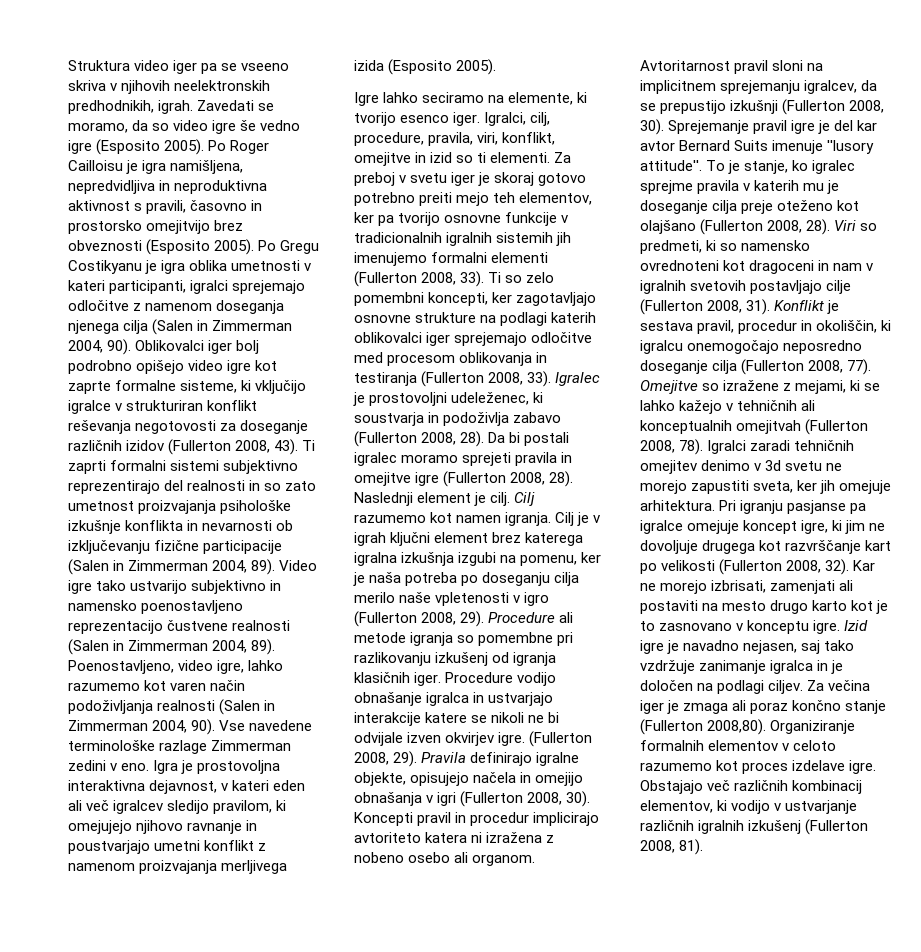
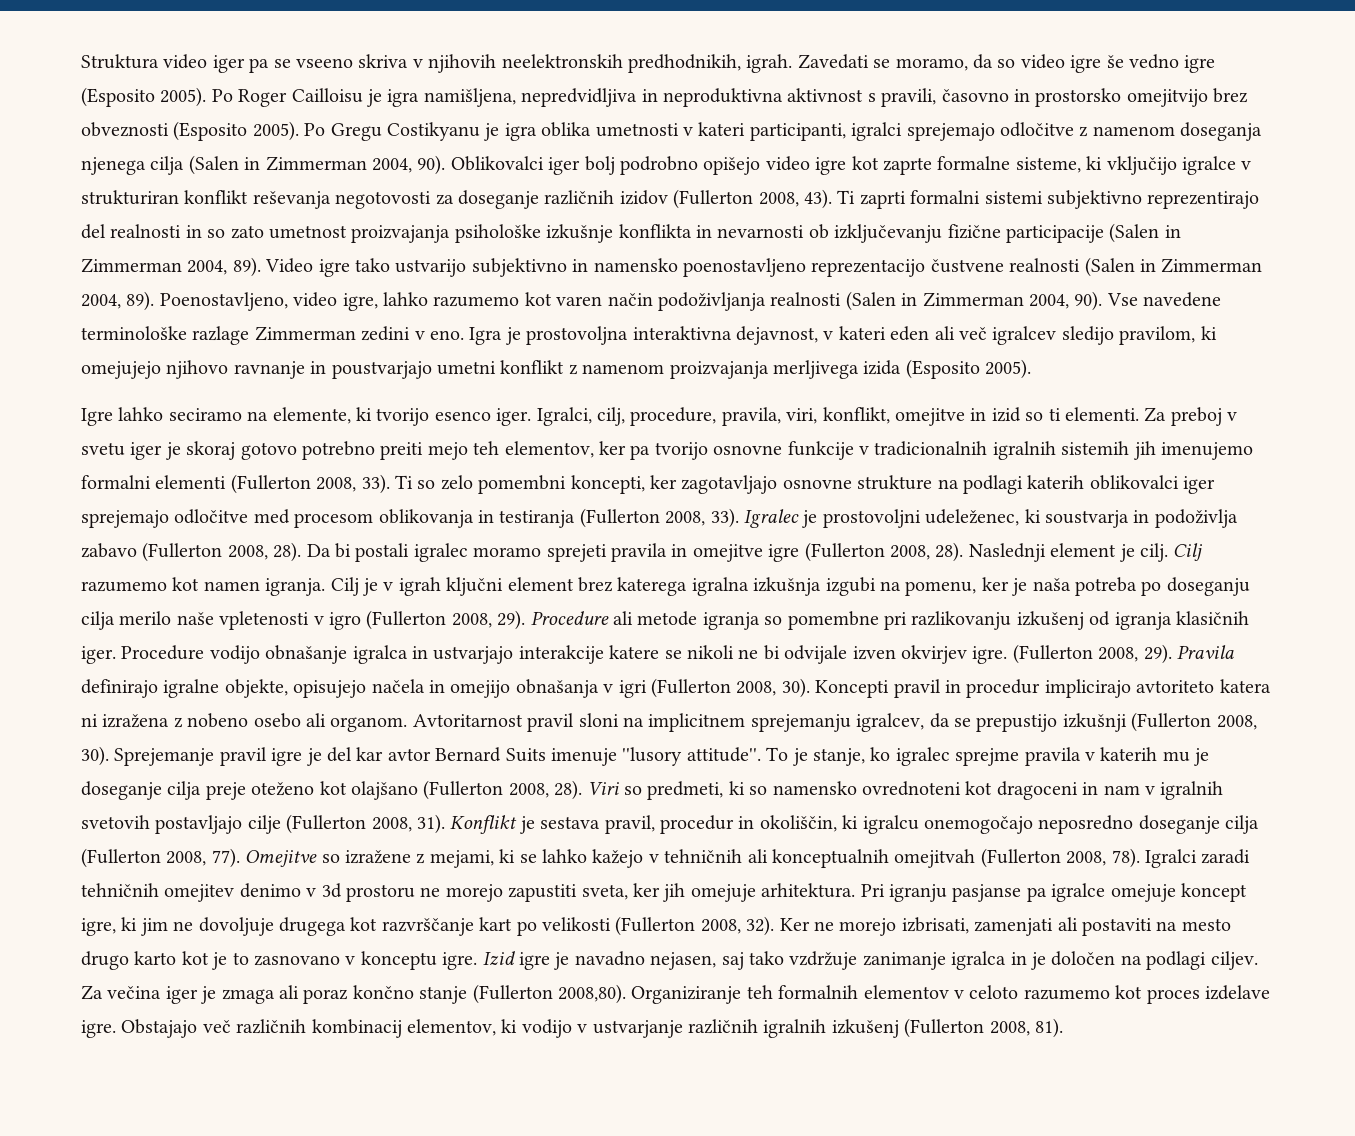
- Igralci zaradi tehničnih omejitev denimo v 3d svetu ne morejo zapustiti sveta, ker jih omejuje arhitektura.
+ Igralci zaradi tehničnih omejitev denimo v 3d prostoru ne morejo zapustiti sveta, ker jih omejuje arhitektura.
- Kar ne morejo izbrisati, zamenjati ali postaviti na mesto drugo karto kot je to zasnovano v konceptu igre.
+ Ker ne morejo izbrisati, zamenjati ali postaviti na mesto drugo karto kot je to zasnovano v konceptu igre.
- Organiziranje formalnih elementov v celoto razumemo kot proces izdelave igre.
+ Organiziranje teh formalnih elementov v celoto razumemo kot proces izdelave igre.

